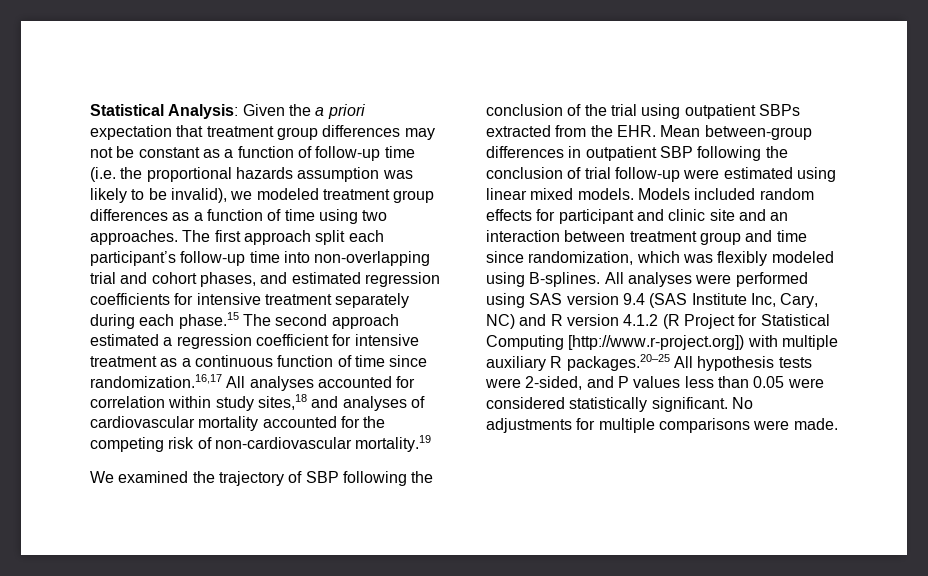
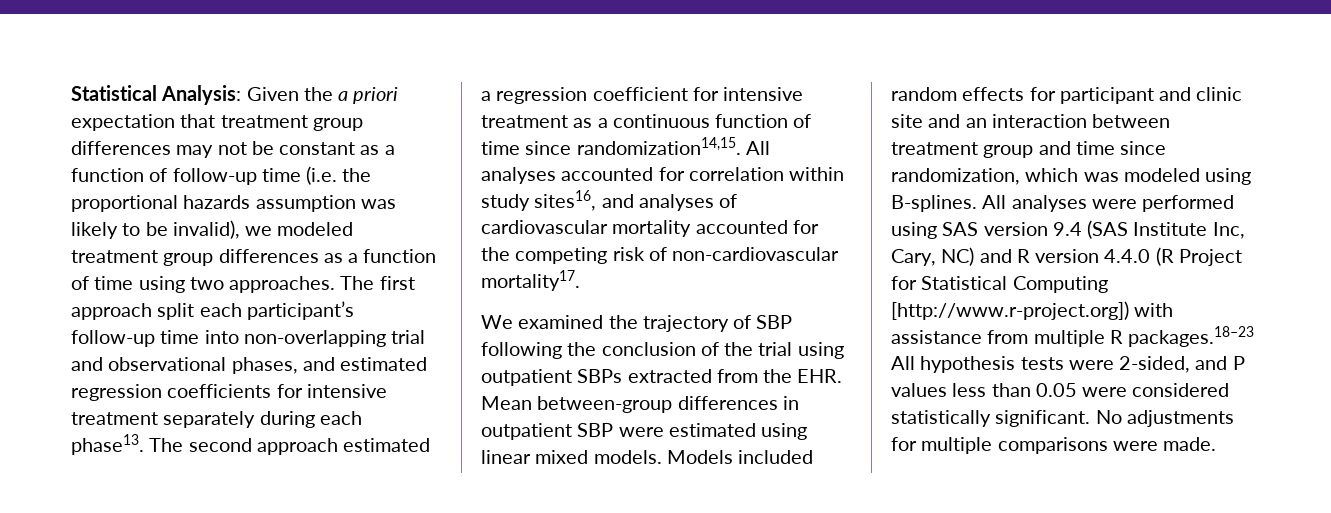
- The first approach split each participant’s follow-up time into non-overlapping trial and cohort phases, and estimated regression coefficients for intensive treatment separately during each phase.15 The second approach estimated a regression coefficient for intensive treatment as a continuous function of time since randomization.16,17 All analyses accounted for correlation within study sites,18 and analyses of cardiovascular mortality accounted for the competing risk of non-cardiovascular mortality.19
+ The first approach split each participant’s follow-up time into non-overlapping trial and observational phases, and estimated regression coefficients for intensive treatment separately during each phase13. The second approach estimated a regression coefficient for intensive treatment as a continuous function of time since randomization14,15. All analyses accounted for correlation within study sites16, and analyses of cardiovascular mortality accounted for the competing risk of non-cardiovascular mortality17.
- We examined the trajectory of SBP following the conclusion of the trial using outpatient SBPs extracted from the EHR. Mean between-group differences in outpatient SBP following the conclusion of trial follow-up were estimated using linear mixed models.
+ We examined the trajectory of SBP following the conclusion of the trial using outpatient SBPs extracted from the EHR. Mean between-group differences in outpatient SBP were estimated using linear mixed models.
- Models included random effects for participant and clinic site and an interaction between treatment group and time since randomization, which was flexibly modeled using B-splines.
+ Models included random effects for participant and clinic site and an interaction between treatment group and time since randomization, which was modeled using B-splines.
- All analyses were performed using SAS version 9.4 (SAS Institute Inc, Cary, NC) and R version 4.1.2 (R Project for Statistical Computing [http://www.r-project.org]) with multiple auxiliary R packages.20–25 All hypothesis tests were 2-sided, and P values less than 0.05 were considered statistically significant.
+ All analyses were performed using SAS version 9.4 (SAS Institute Inc, Cary, NC) and R version 4.4.0 (R Project for Statistical Computing [http://www.r-project.org]) with assistance from multiple R packages.18–23 All hypothesis tests were 2-sided, and P values less than 0.05 were considered statistically significant.

